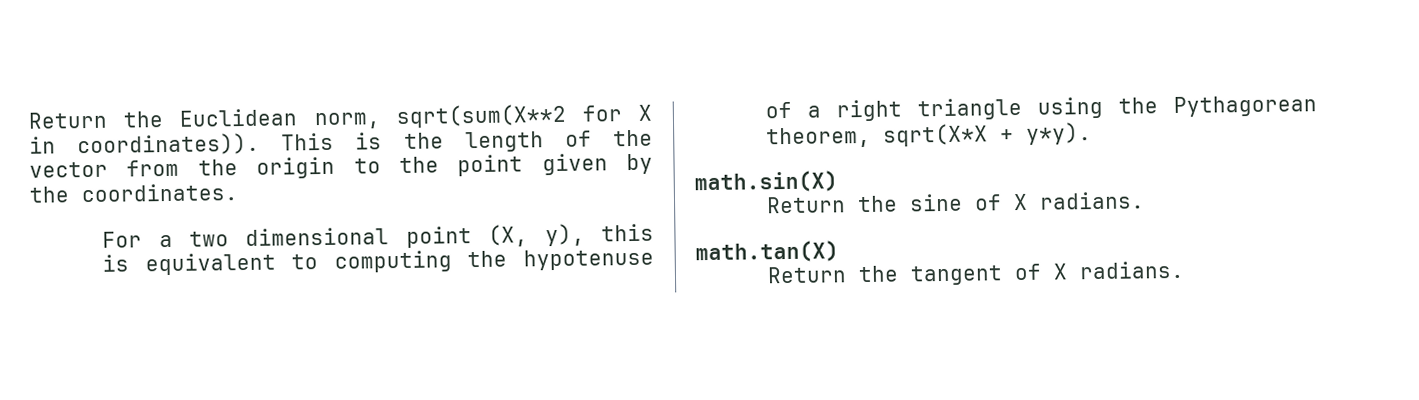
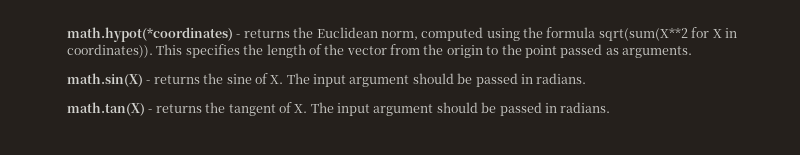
- Return the Euclidean norm, sqrt(sum(X**2 for X in coordinates)).
+ math.hypot(*coordinates) - returns the Euclidean norm, computed using the formula sqrt(sum(X**2 for X in coordinates)).
- This is the length of the vector from the origin to the point given by the coordinates.
- For a two dimensional point (X, y), this is equivalent to computing the hypotenuse of a right triangle using the Pythagorean theorem, sqrt(X*X + y*y).
+ This specifies the length of the vector from the origin to the point passed as arguments.
- math.sin(X)
- Return the sine of X radians.
+ math.sin(X) - returns the sine of X. The input argument should be passed in radians.
- math.tan(X)
- Return the tangent of X radians.
+ math.tan(X) - returns the tangent of X. The input argument should be passed in radians.

